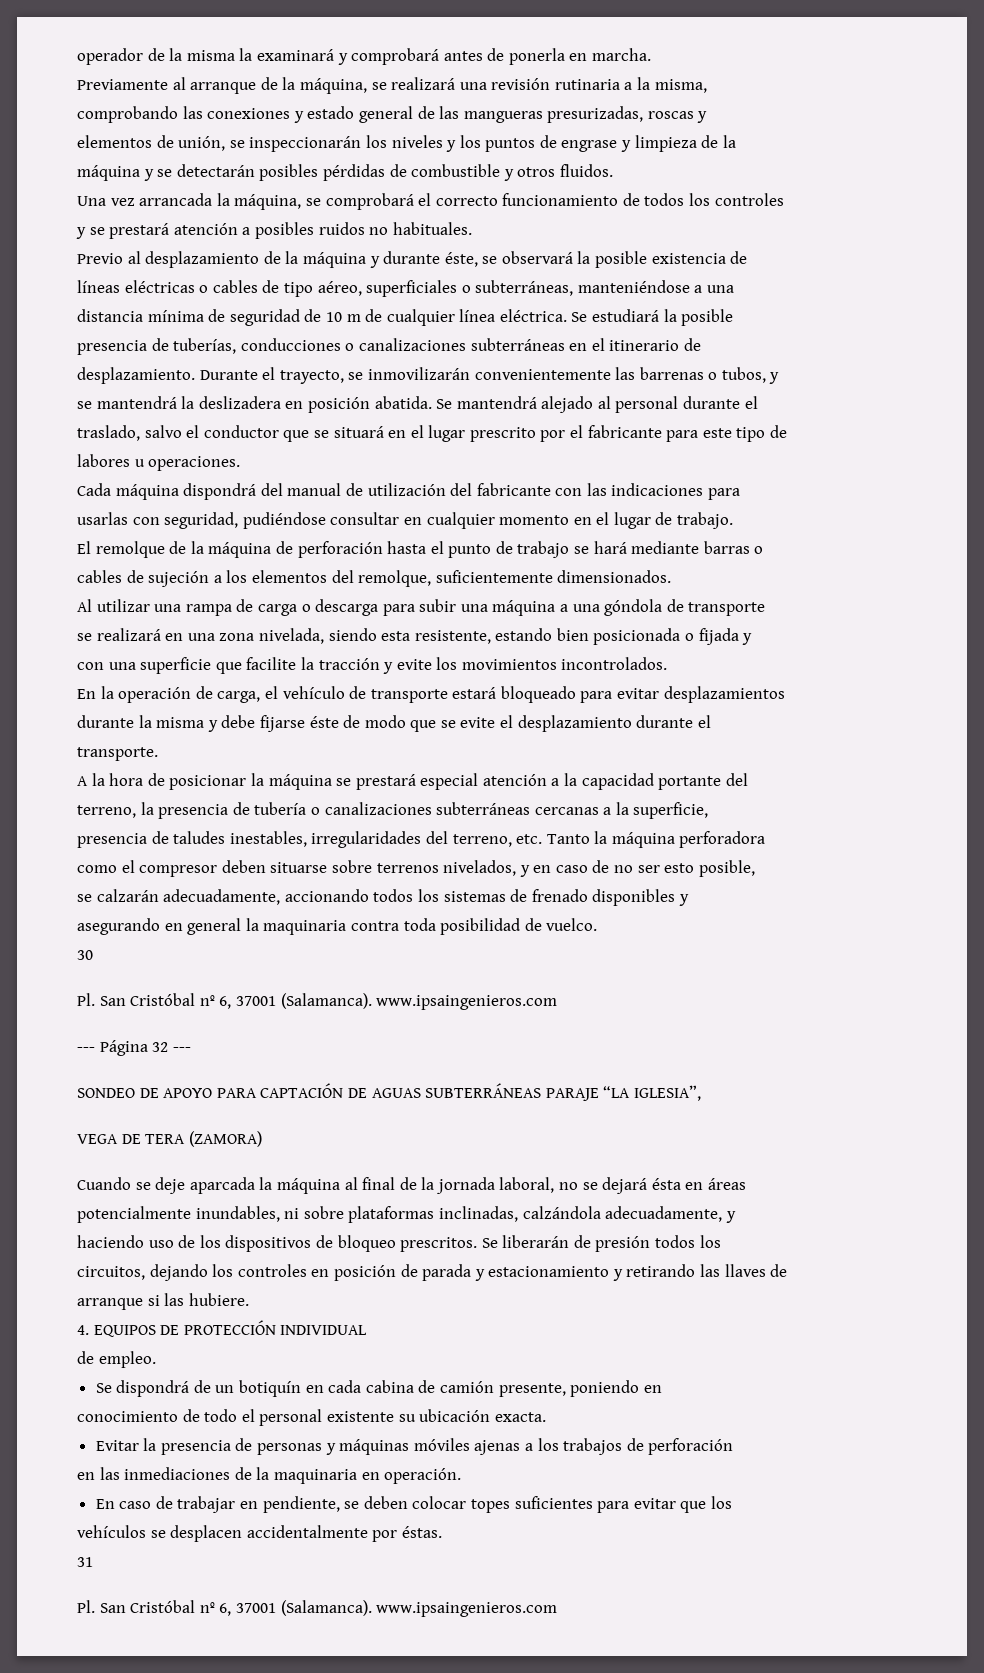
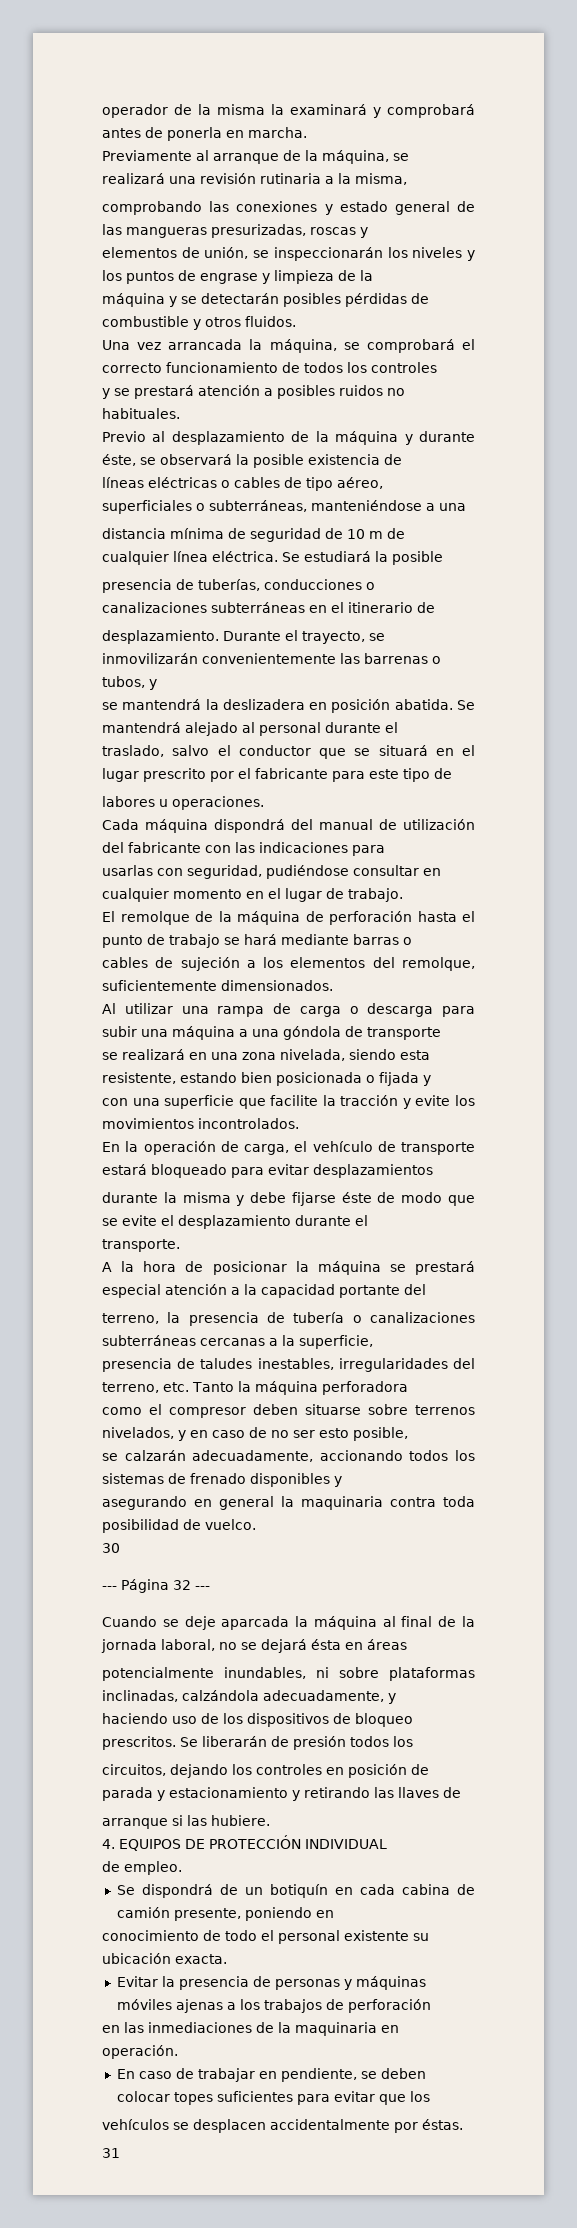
  30
- Pl. San Cristóbal nº 6, 37001 (Salamanca). www.ipsaingenieros.com
  --- Página 32 ---
- SONDEO DE APOYO PARA CAPTACIÓN DE AGUAS SUBTERRÁNEAS PARAJE “LA IGLESIA”,
- VEGA DE TERA (ZAMORA)
  31
- Pl. San Cristóbal nº 6, 37001 (Salamanca). www.ipsaingenieros.com

